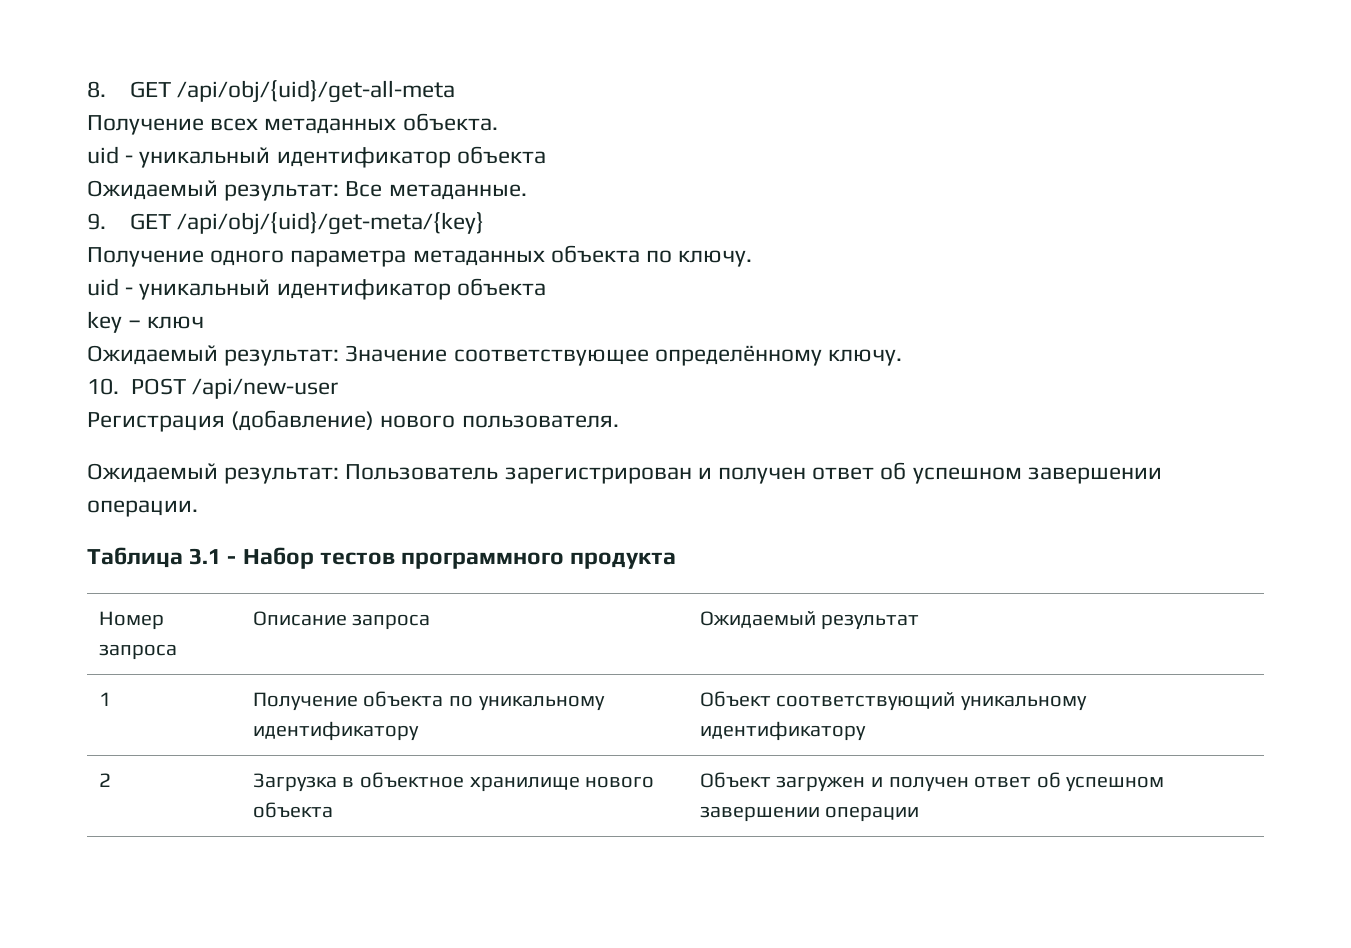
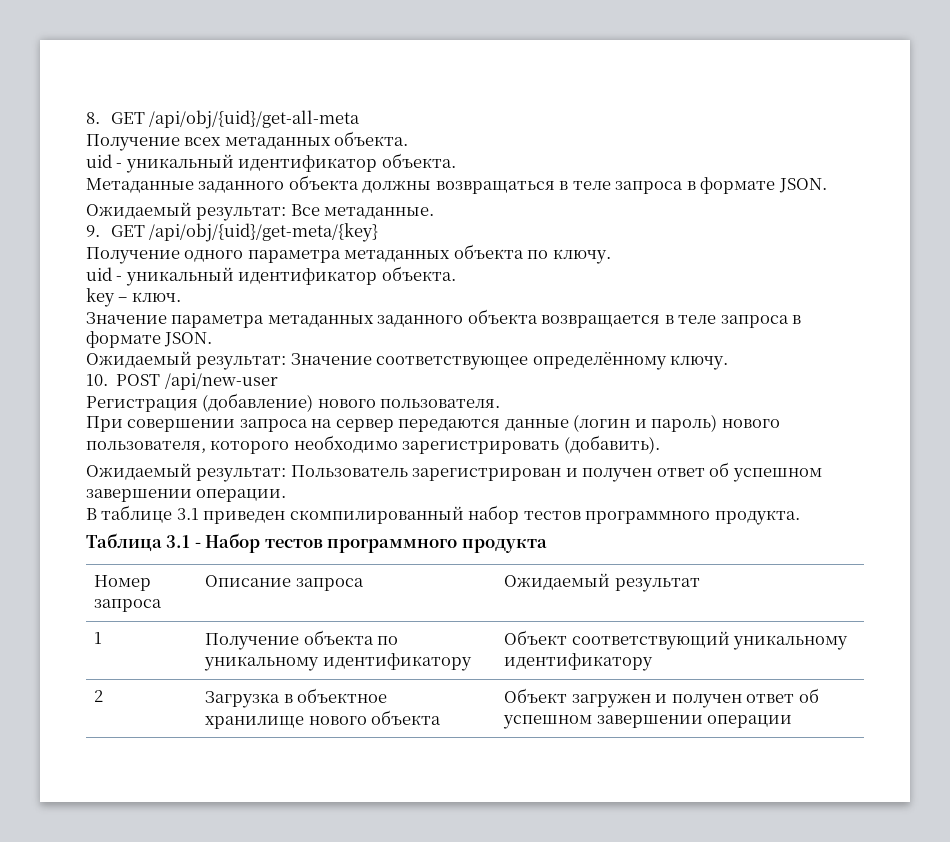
  Получение всех метаданных объекта.
- uid - уникальный идентификатор объекта
+ uid - уникальный идентификатор объекта.
+ Метаданные заданного объекта должны возвращаться в теле запроса в формате JSON.
  Получение одного параметра метаданных объекта по ключу.
- uid - уникальный идентификатор объекта
+ uid - уникальный идентификатор объекта.
- key – ключ
+ key – ключ.
+ Значение параметра метаданных заданного объекта возвращается в теле запроса в формате JSON.
+ При совершении запроса на сервер передаются данные (логин и пароль) нового пользователя, которого необходимо зарегистрировать (добавить).
+ В таблице 3.1 приведен скомпилированный набор тестов программного продукта.

